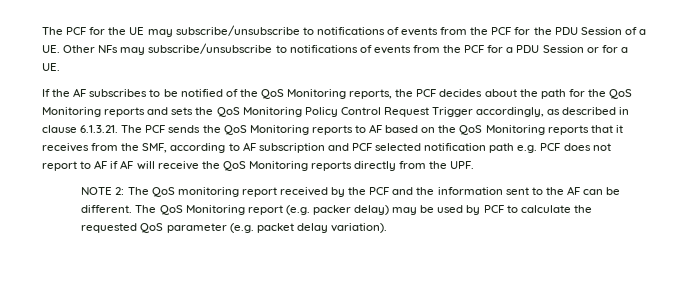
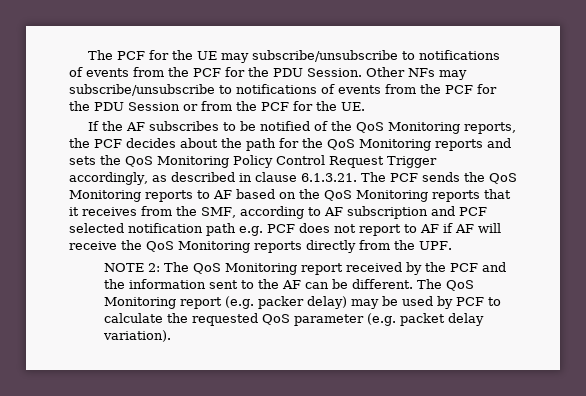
- The PCF for the UE may subscribe/unsubscribe to notifications of events from the PCF for the PDU Session of a UE. Other NFs may subscribe/unsubscribe to notifications of events from the PCF for a PDU Session or for a UE.
+ The PCF for the UE may subscribe/unsubscribe to notifications of events from the PCF for the PDU Session. Other NFs may subscribe/unsubscribe to notifications of events from the PCF for the PDU Session or from the PCF for the UE.
- NOTE 2: The QoS monitoring report received by the PCF and the information sent to the AF can be different.
+ NOTE 2: The QoS Monitoring report received by the PCF and the information sent to the AF can be different.

